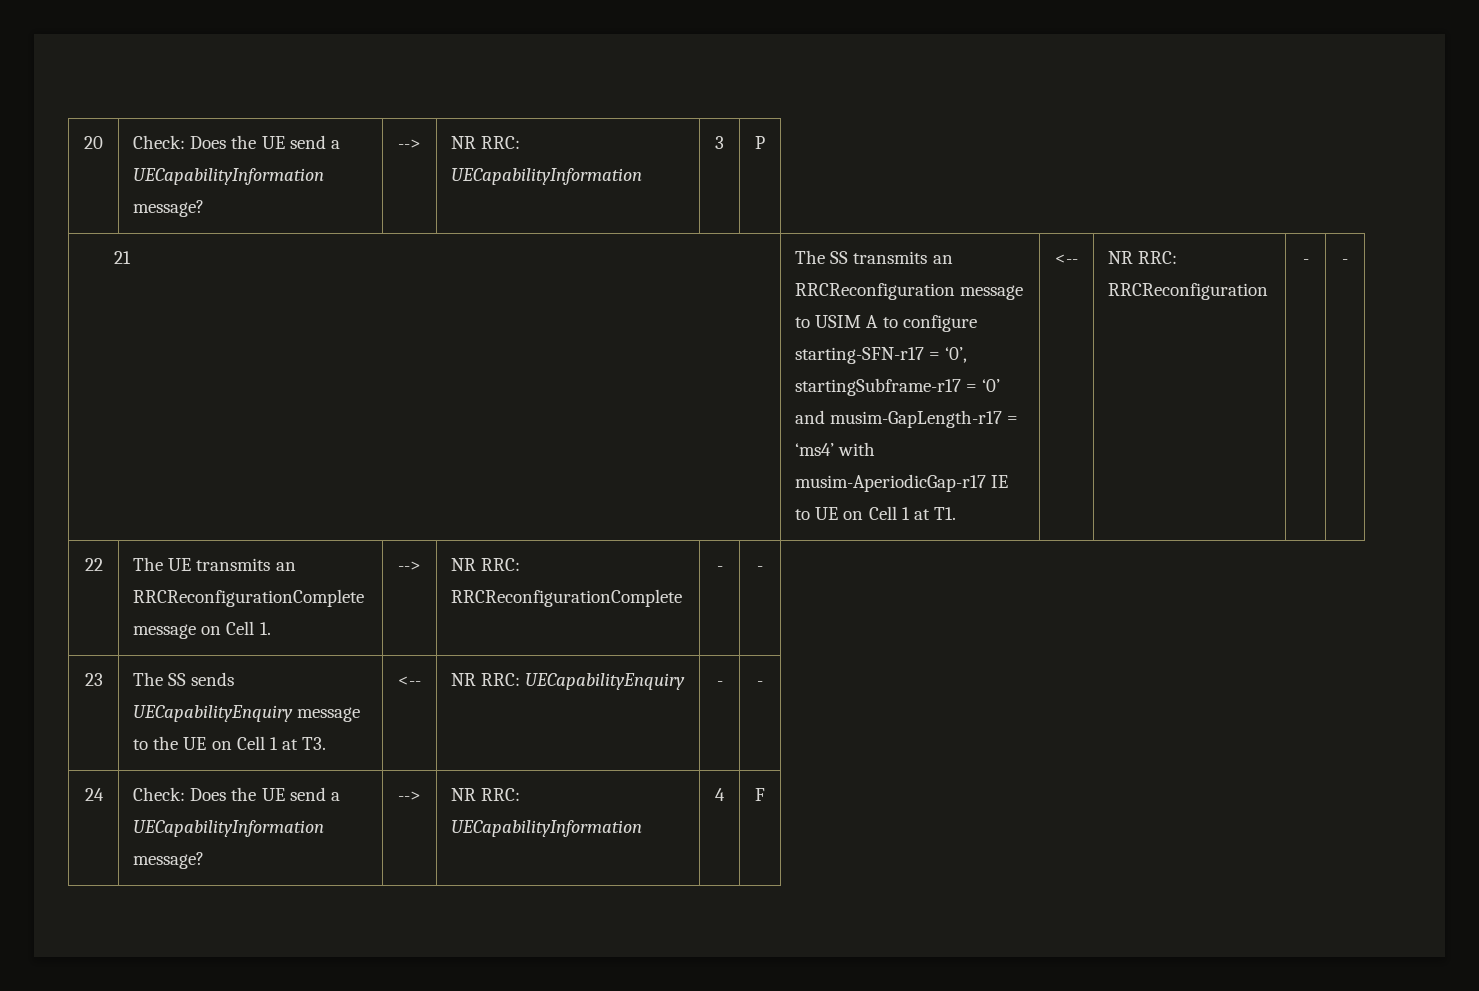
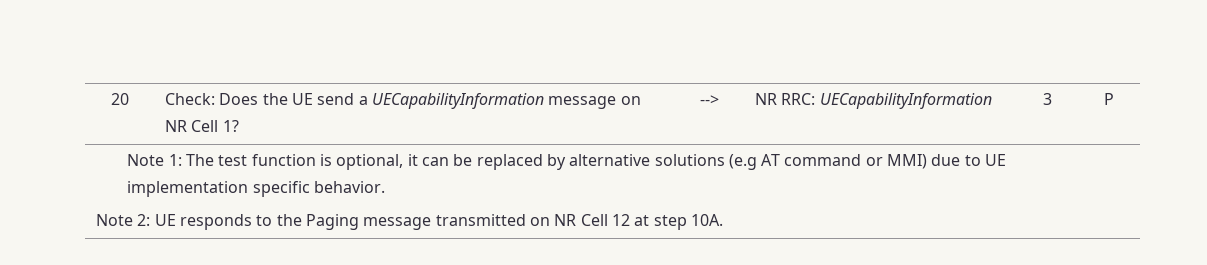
- 20 | Check: Does the UE send a UECapabilityInformation message? | --> | NR RRC: UECapabilityInformation | 3 | P
+ 20 | Check: Does the UE send a UECapabilityInformation message on NR Cell 1? | --> | NR RRC: UECapabilityInformation | 3 | P
- 21 | The SS transmits an RRCReconfiguration message to USIM A to configure starting-SFN-r17 = ‘0’, startingSubframe-r17 = ‘0’ and musim-GapLength-r17 = ‘ms4’ with musim-AperiodicGap-r17 IE to UE on Cell 1 at T1. | <-- | NR RRC: RRCReconfiguration | - | -
- 22 | The UE transmits an RRCReconfigurationComplete message on Cell 1. | --> | NR RRC: RRCReconfigurationComplete | - | -
- 23 | The SS sends UECapabilityEnquiry message to the UE on Cell 1 at T3. | <-- | NR RRC: UECapabilityEnquiry | - | -
- 24 | Check: Does the UE send a UECapabilityInformation message? | --> | NR RRC: UECapabilityInformation | 4 | F
+ Note 1: The test function is optional, it can be replaced by alternative solutions (e.g AT command or MMI) due to UE implementation specific behavior.
+ Note 2: UE responds to the Paging message transmitted on NR Cell 12 at step 10A.

